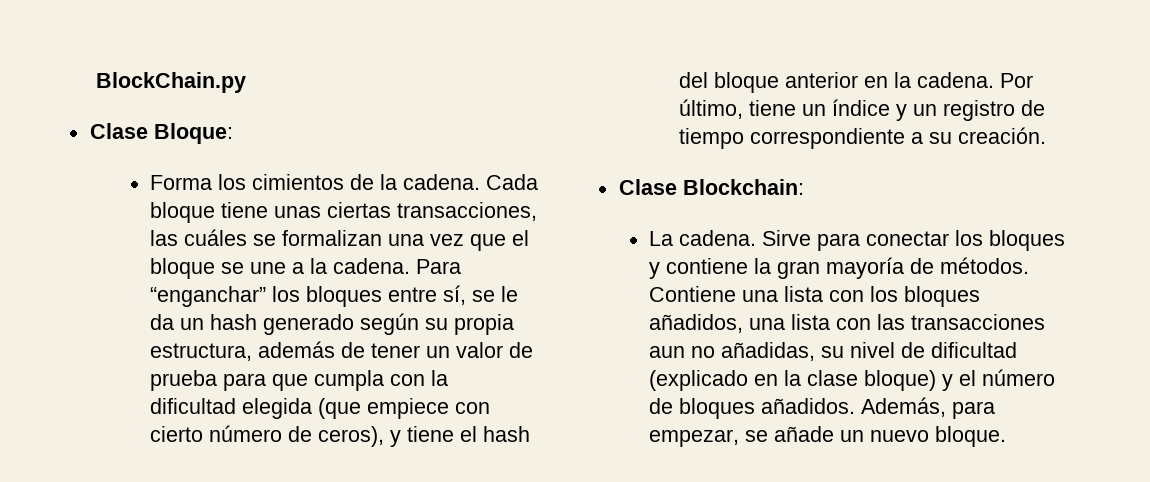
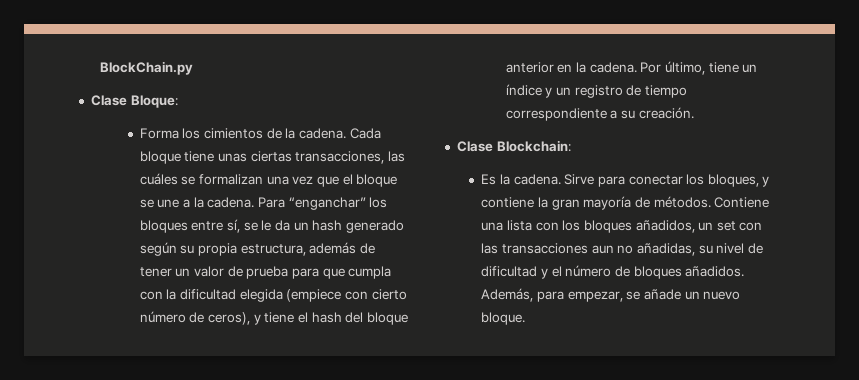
- Para “enganchar” los bloques entre sí, se le da un hash generado según su propia estructura, además de tener un valor de prueba para que cumpla con la dificultad elegida (que empiece con cierto número de ceros), y tiene el hash del bloque anterior en la cadena.
+ Para “enganchar” los bloques entre sí, se le da un hash generado según su propia estructura, además de tener un valor de prueba para que cumpla con la dificultad elegida (empiece con cierto número de ceros), y tiene el hash del bloque anterior en la cadena.
- La cadena.
+ Es la cadena.
- Sirve para conectar los bloques y contiene la gran mayoría de métodos.
+ Sirve para conectar los bloques, y contiene la gran mayoría de métodos.
- Contiene una lista con los bloques añadidos, una lista con las transacciones aun no añadidas, su nivel de dificultad (explicado en la clase bloque) y el número de bloques añadidos.
+ Contiene una lista con los bloques añadidos, un set con las transacciones aun no añadidas, su nivel de dificultad y el número de bloques añadidos.

